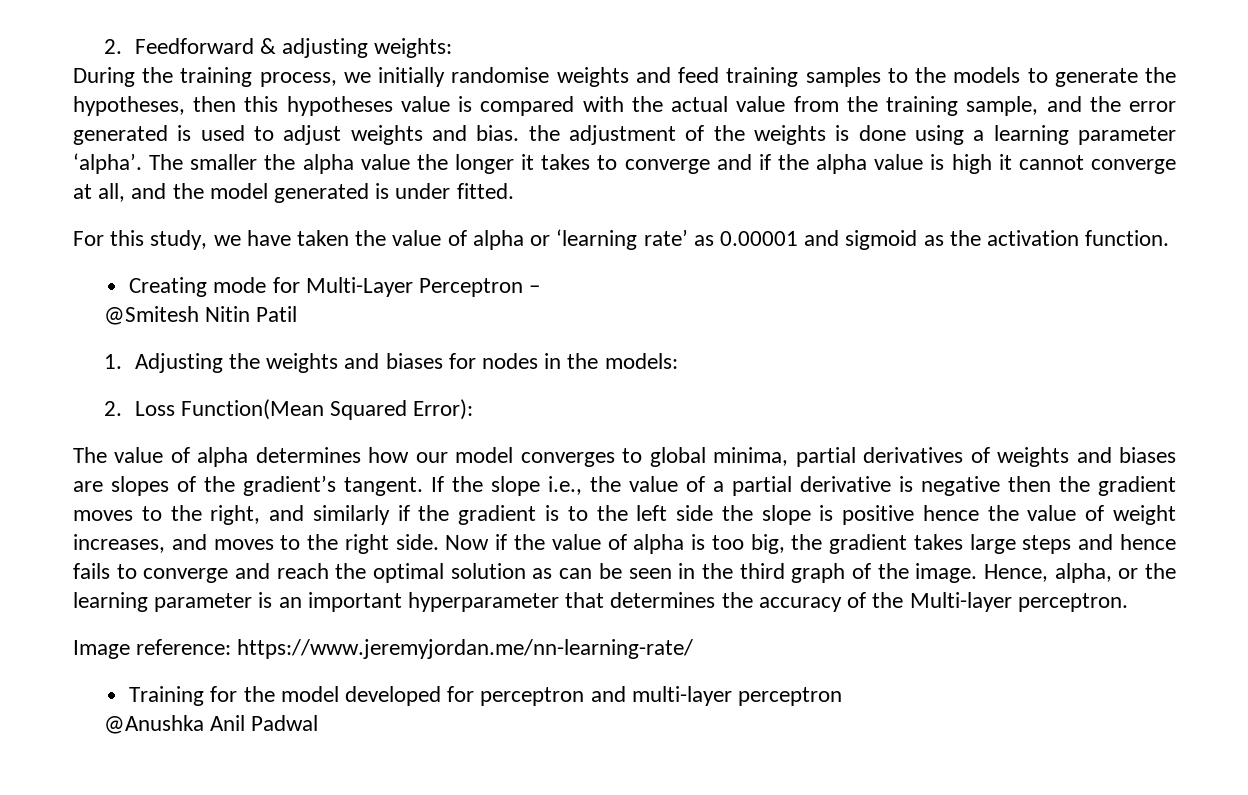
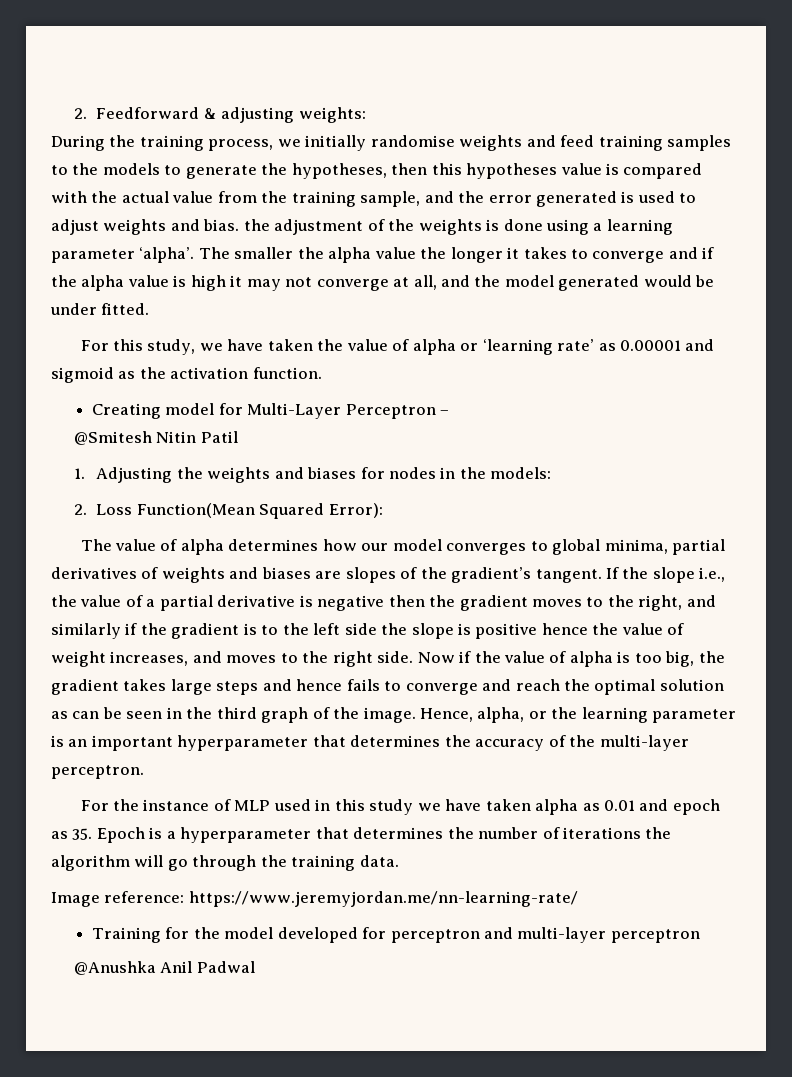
- The smaller the alpha value the longer it takes to converge and if the alpha value is high it cannot converge at all, and the model generated is under fitted.
+ The smaller the alpha value the longer it takes to converge and if the alpha value is high it may not converge at all, and the model generated would be under fitted.
- Creating mode for Multi-Layer Perceptron –
+ Creating model for Multi-Layer Perceptron –
- Hence, alpha, or the learning parameter is an important hyperparameter that determines the accuracy of the Multi-layer perceptron.
+ Hence, alpha, or the learning parameter is an important hyperparameter that determines the accuracy of the multi-layer perceptron.
+ For the instance of MLP used in this study we have taken alpha as 0.01 and epoch as 35. Epoch is a hyperparameter that determines the number of iterations the algorithm will go through the training data.

